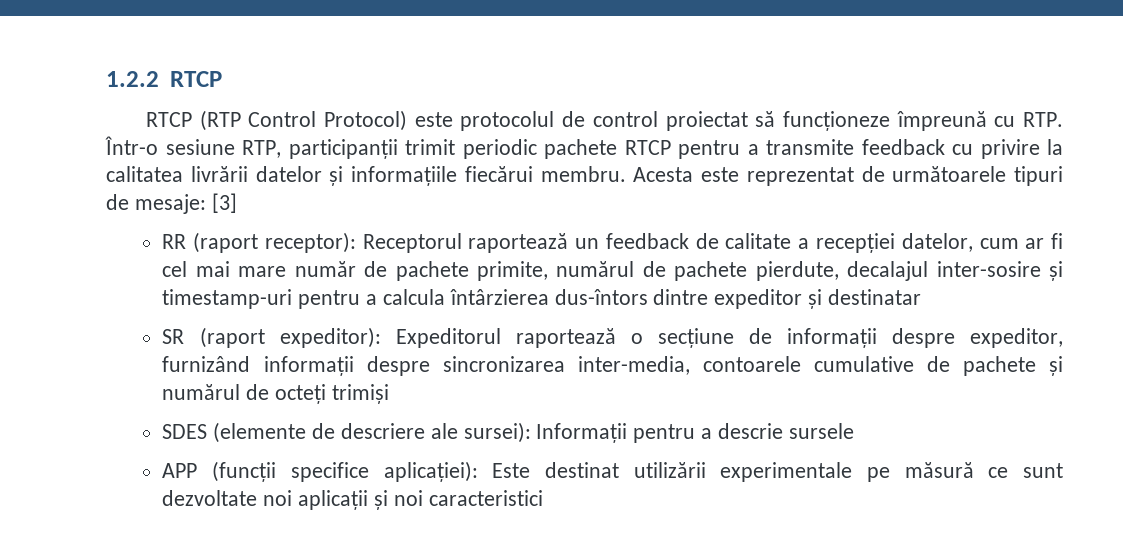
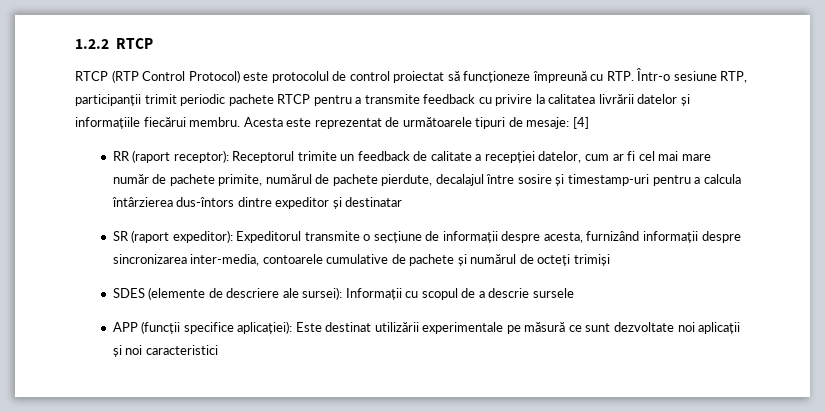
- Acesta este reprezentat de următoarele tipuri de mesaje: [3]
+ Acesta este reprezentat de următoarele tipuri de mesaje: [4]
- RR (raport receptor): Receptorul raportează un feedback de calitate a recepției datelor, cum ar fi cel mai mare număr de pachete primite, numărul de pachete pierdute, decalajul inter-sosire și timestamp-uri pentru a calcula întârzierea dus-întors dintre expeditor și destinatar
+ RR (raport receptor): Receptorul trimite un feedback de calitate a recepției datelor, cum ar fi cel mai mare număr de pachete primite, numărul de pachete pierdute, decalajul între sosire și timestamp-uri pentru a calcula întârzierea dus-întors dintre expeditor și destinatar
- SR (raport expeditor): Expeditorul raportează o secțiune de informații despre expeditor, furnizând informații despre sincronizarea inter-media, contoarele cumulative de pachete și numărul de octeți trimiși
+ SR (raport expeditor): Expeditorul transmite o secțiune de informații despre acesta, furnizând informații despre sincronizarea inter-media, contoarele cumulative de pachete și numărul de octeți trimiși
- SDES (elemente de descriere ale sursei): Informații pentru a descrie sursele
+ SDES (elemente de descriere ale sursei): Informații cu scopul de a descrie sursele

